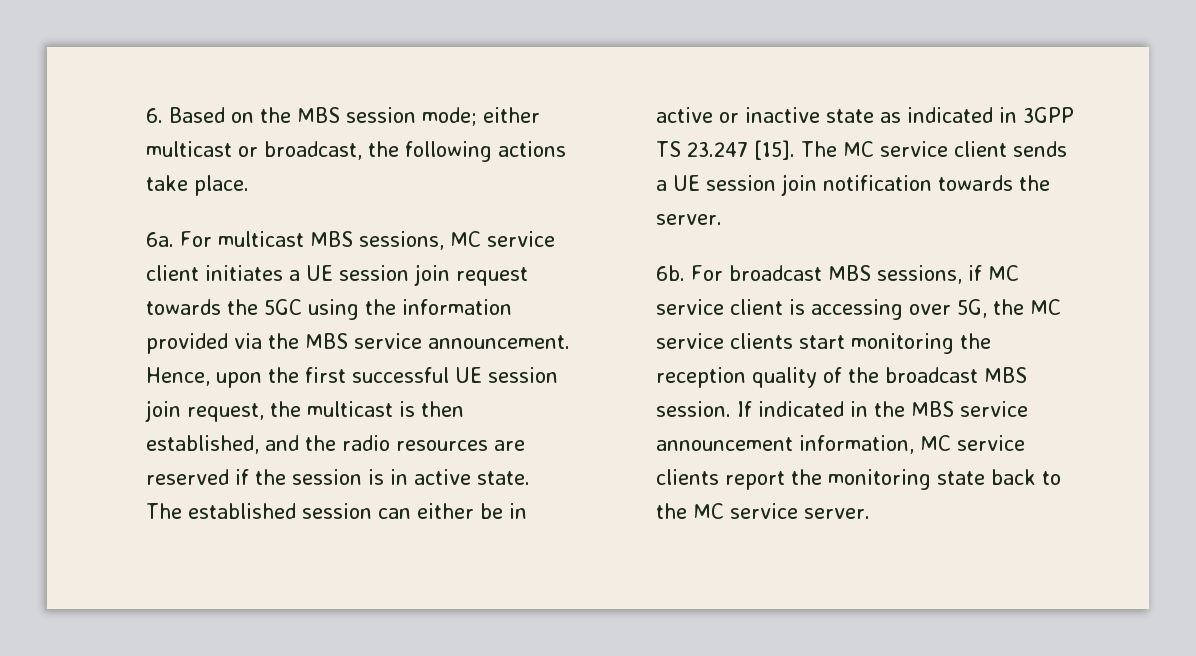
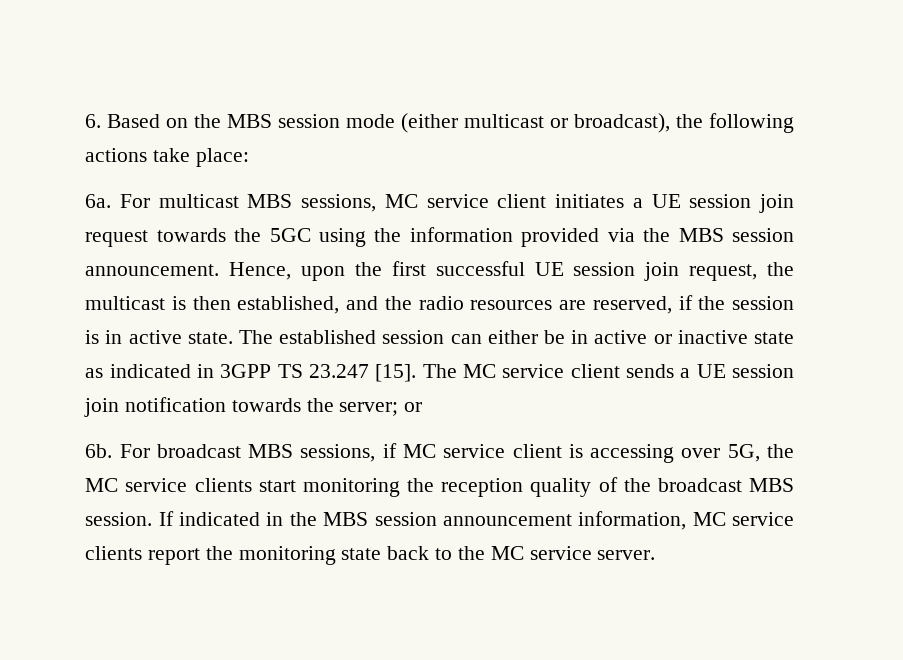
- 6. Based on the MBS session mode; either multicast or broadcast, the following actions take place.
+ 6. Based on the MBS session mode (either multicast or broadcast), the following actions take place:
- For multicast MBS sessions, MC service client initiates a UE session join request towards the 5GC using the information provided via the MBS service announcement.
+ For multicast MBS sessions, MC service client initiates a UE session join request towards the 5GC using the information provided via the MBS session announcement.
- Hence, upon the first successful UE session join request, the multicast is then established, and the radio resources are reserved if the session is in active state.
+ Hence, upon the first successful UE session join request, the multicast is then established, and the radio resources are reserved, if the session is in active state.
- The MC service client sends a UE session join notification towards the server.
+ The MC service client sends a UE session join notification towards the server; or
- If indicated in the MBS service announcement information, MC service clients report the monitoring state back to the MC service server.
+ If indicated in the MBS session announcement information, MC service clients report the monitoring state back to the MC service server.

